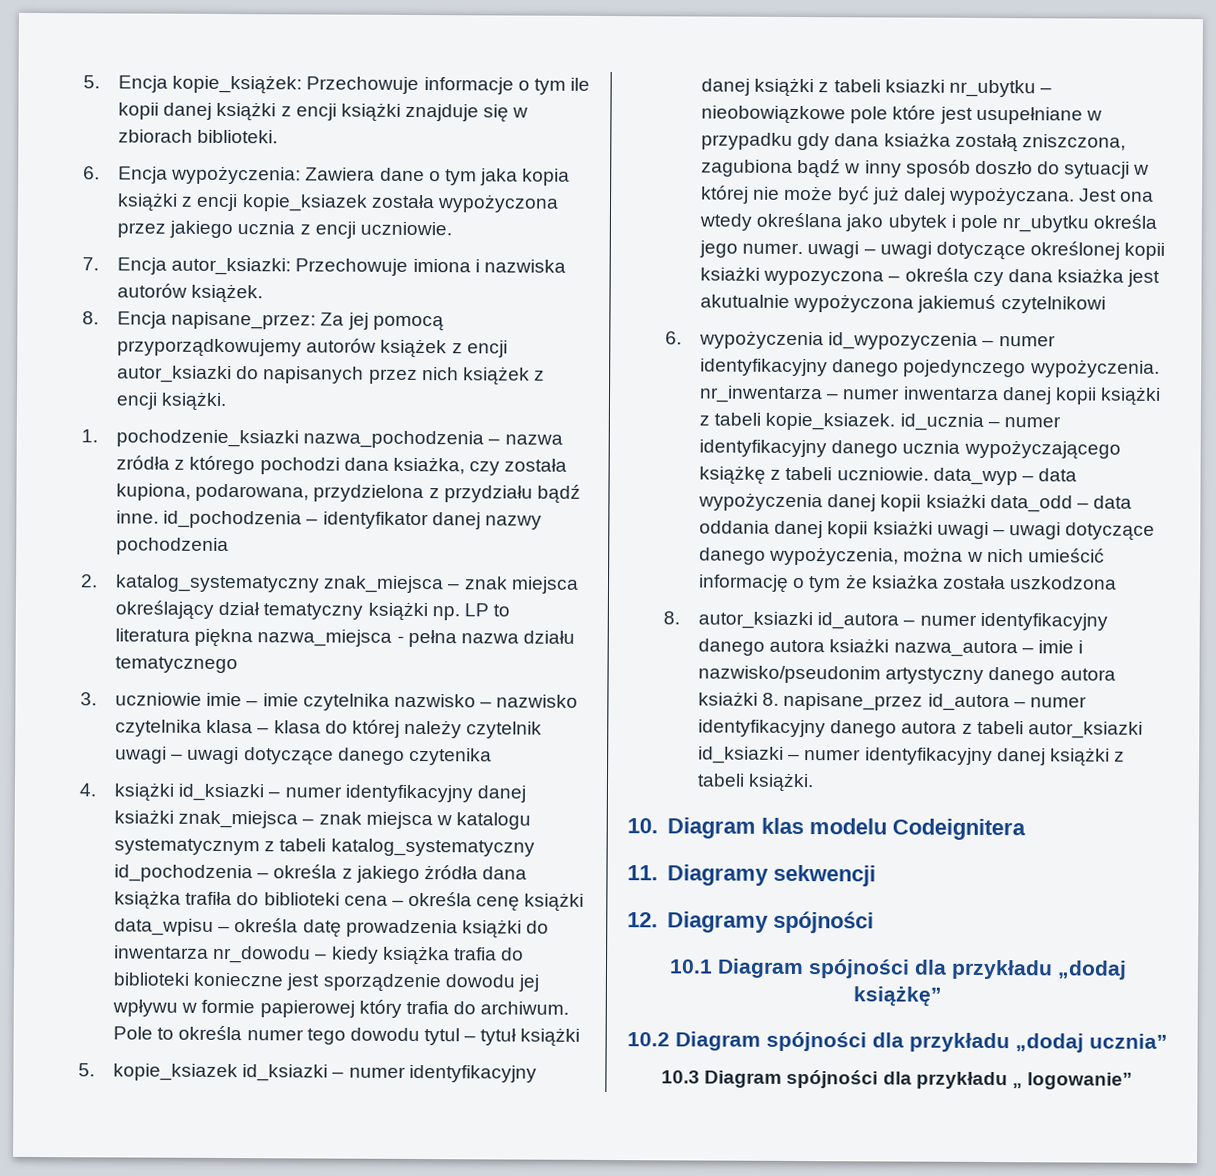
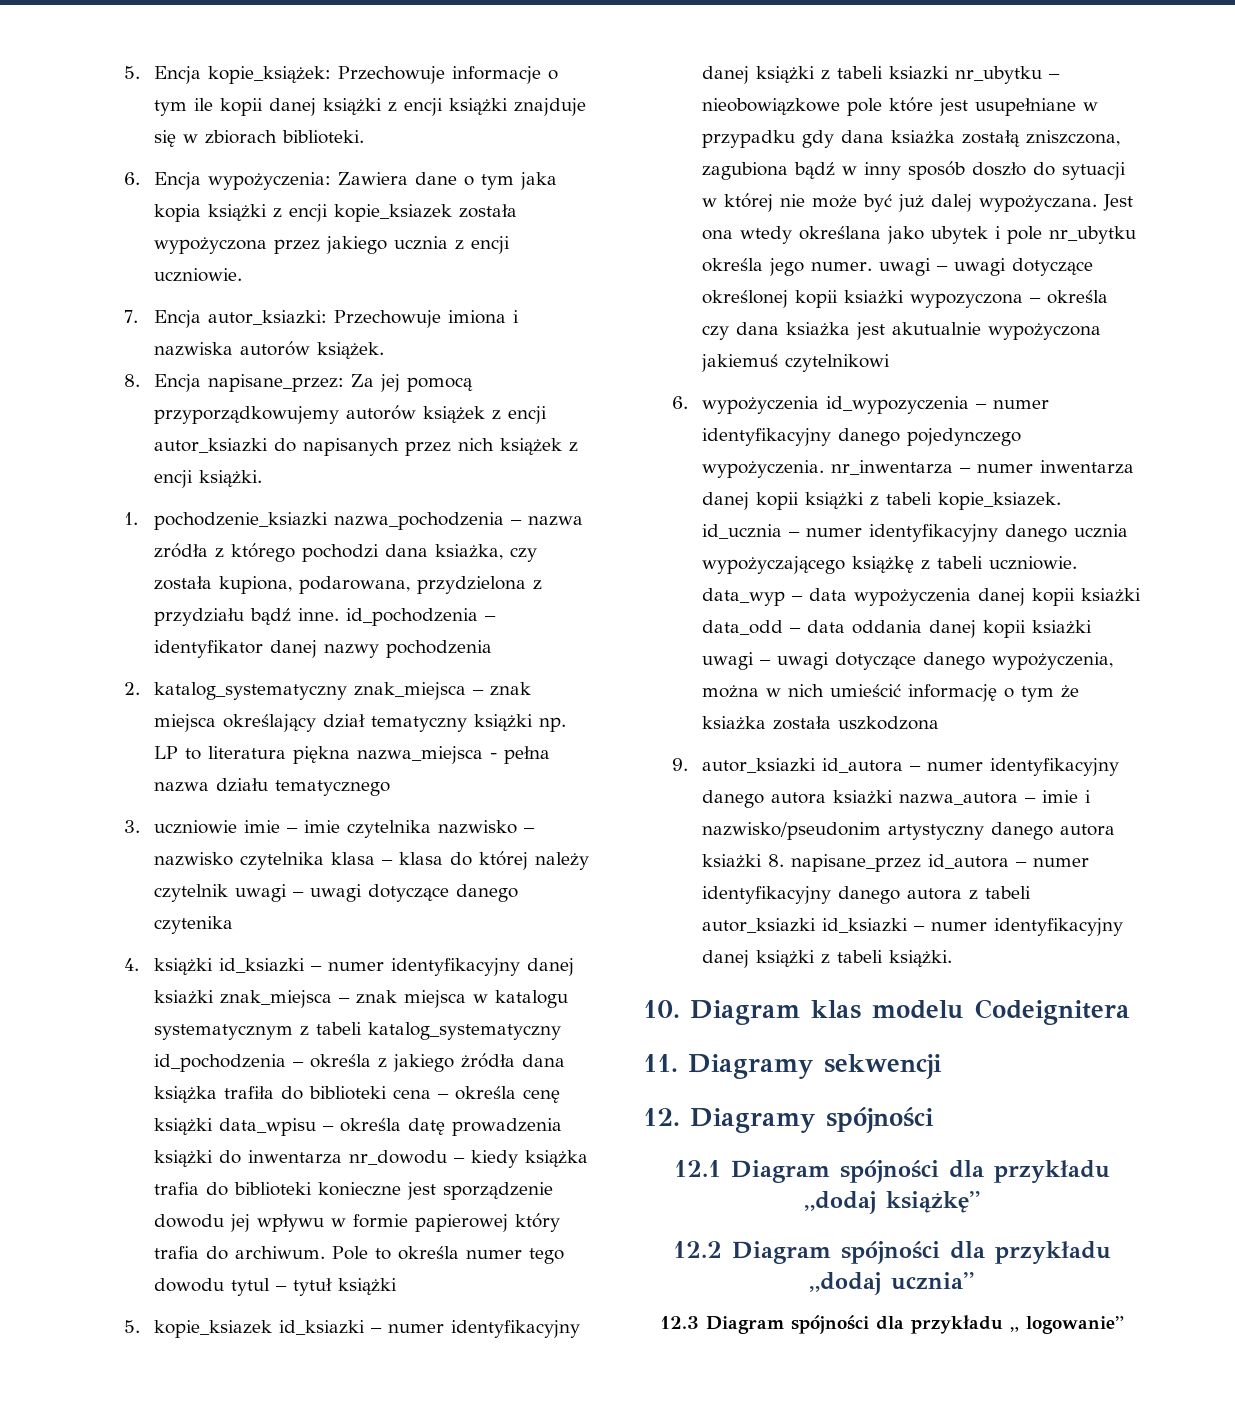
- 8. autor_ksiazki id_autora – numer identyfikacyjny danego autora ksiażki nazwa_autora – imie i nazwisko/pseudonim artystyczny danego autora ksiażki 8. napisane_przez id_autora – numer identyfikacyjny danego autora z tabeli autor_ksiazki id_ksiazki – numer identyfikacyjny danej książki z tabeli książki.
+ 9. autor_ksiazki id_autora – numer identyfikacyjny danego autora ksiażki nazwa_autora – imie i nazwisko/pseudonim artystyczny danego autora ksiażki 8. napisane_przez id_autora – numer identyfikacyjny danego autora z tabeli autor_ksiazki id_ksiazki – numer identyfikacyjny danej książki z tabeli książki.
- 10.1 Diagram spójności dla przykładu „dodaj książkę”
+ 12.1 Diagram spójności dla przykładu „dodaj książkę”
- 10.2 Diagram spójności dla przykładu „dodaj ucznia”
+ 12.2 Diagram spójności dla przykładu „dodaj ucznia”
- 10.3 Diagram spójności dla przykładu „ logowanie”
+ 12.3 Diagram spójności dla przykładu „ logowanie”

